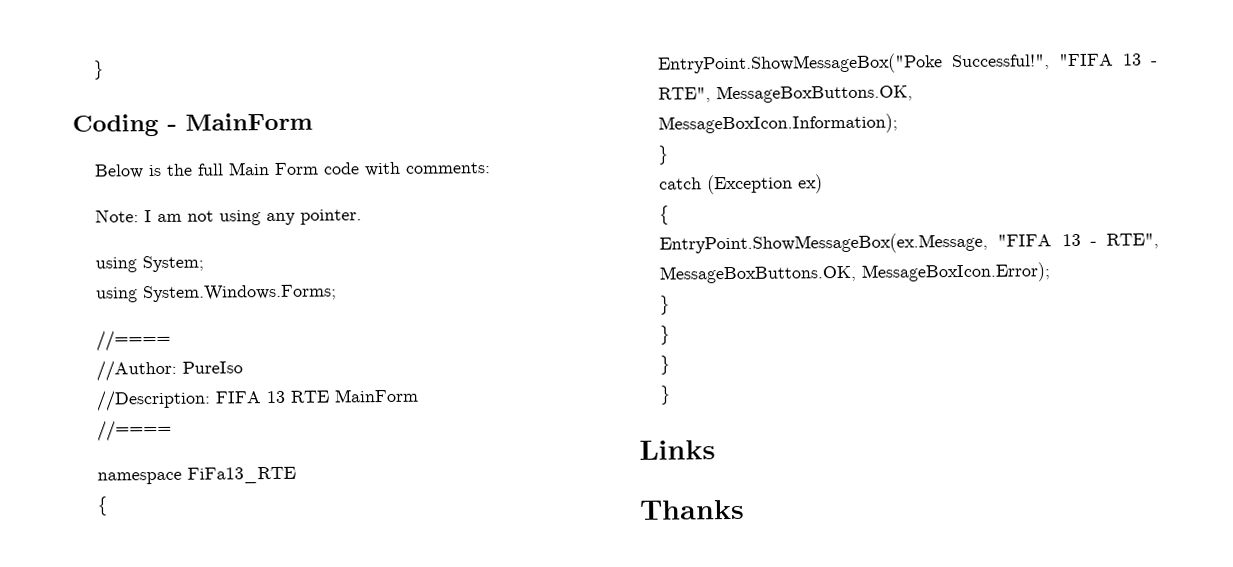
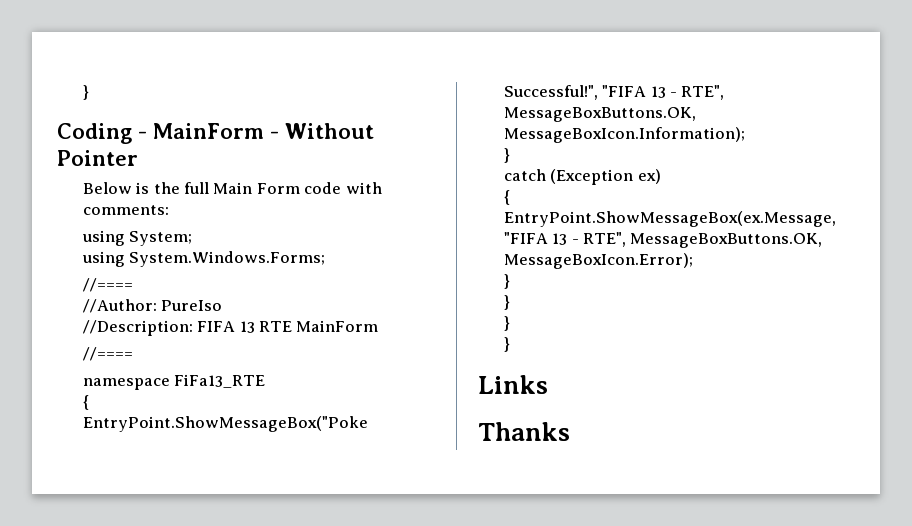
- Coding - MainForm
+ Coding - MainForm - Without Pointer
- Note: I am not using any pointer.

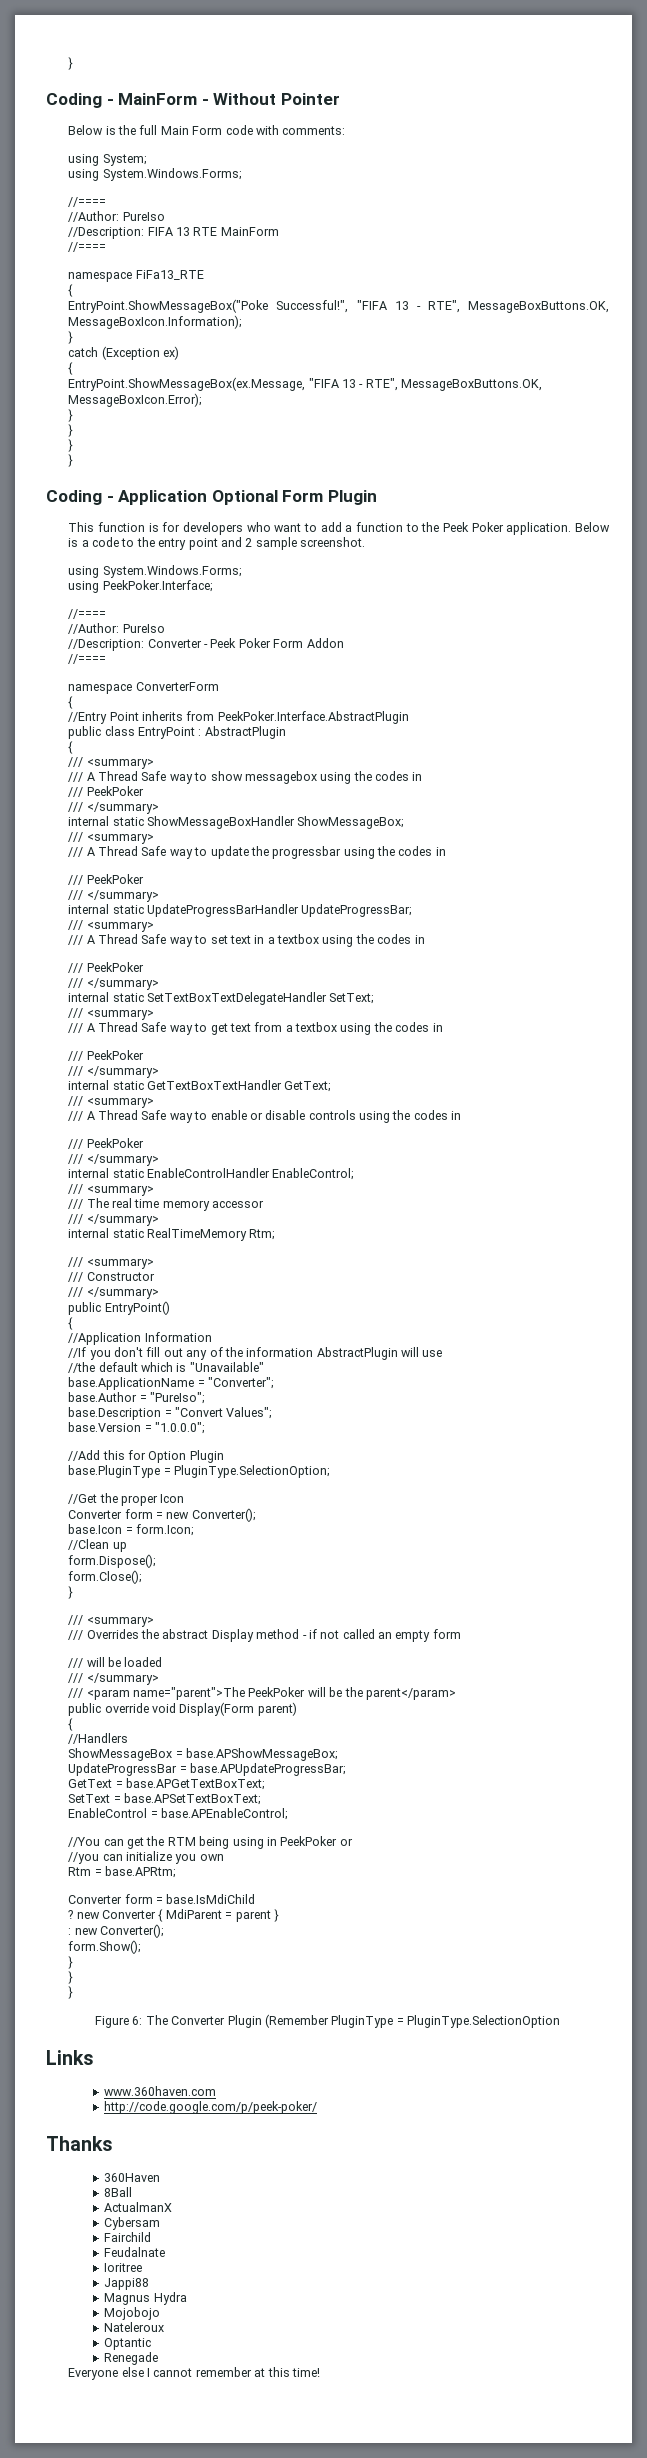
+ Coding - Application Optional Form Plugin
+ This function is for developers who want to add a function to the Peek Poker application. Below is a code to the entry point and 2 sample screenshot.
+ using System.Windows.Forms;
+ using PeekPoker.Interface;
+ //====
+ //Author: PureIso
+ //Description: Converter - Peek Poker Form Addon
+ //====
+ namespace ConverterForm
+ {
+ //Entry Point inherits from PeekPoker.Interface.AbstractPlugin
+ public class EntryPoint : AbstractPlugin
+ {
+ /// <summary>
+ /// A Thread Safe way to show messagebox using the codes in
+ /// PeekPoker
+ /// </summary>
+ internal static ShowMessageBoxHandler ShowMessageBox;
+ /// <summary>
+ /// A Thread Safe way to update the progressbar using the codes in
+ /// PeekPoker
+ /// </summary>
+ internal static UpdateProgressBarHandler UpdateProgressBar;
+ /// <summary>
+ /// A Thread Safe way to set text in a textbox using the codes in
+ /// PeekPoker
+ /// </summary>
+ internal static SetTextBoxTextDelegateHandler SetText;
+ /// <summary>
+ /// A Thread Safe way to get text from a textbox using the codes in
+ /// PeekPoker
+ /// </summary>
+ internal static GetTextBoxTextHandler GetText;
+ /// <summary>
+ /// A Thread Safe way to enable or disable controls using the codes in
+ /// PeekPoker
+ /// </summary>
+ internal static EnableControlHandler EnableControl;
+ /// <summary>
+ /// The real time memory accessor
+ /// </summary>
+ internal static RealTimeMemory Rtm;
+ /// <summary>
+ /// Constructor
+ /// </summary>
+ public EntryPoint()
+ {
+ //Application Information
+ //If you don't fill out any of the information AbstractPlugin will use
+ //the default which is "Unavailable"
+ base.ApplicationName = "Converter";
+ base.Author = "PureIso";
+ base.Description = "Convert Values";
+ base.Version = "1.0.0.0";
+ //Add this for Option Plugin
+ base.PluginType = PluginType.SelectionOption;
+ //Get the proper Icon
+ Converter form = new Converter();
+ base.Icon = form.Icon;
+ //Clean up
+ form.Dispose();
+ form.Close();
+ }
+ /// <summary>
+ /// Overrides the abstract Display method - if not called an empty form
+ /// will be loaded
+ /// </summary>
+ /// <param name="parent">The PeekPoker will be the parent</param>
+ public override void Display(Form parent)
+ {
+ //Handlers
+ ShowMessageBox = base.APShowMessageBox;
+ UpdateProgressBar = base.APUpdateProgressBar;
+ GetText = base.APGetTextBoxText;
+ SetText = base.APSetTextBoxText;
+ EnableControl = base.APEnableControl;
+ //You can get the RTM being using in PeekPoker or
+ //you can initialize you own
+ Rtm = base.APRtm;
+ Converter form = base.IsMdiChild
+ ? new Converter { MdiParent = parent }
+ : new Converter();
+ form.Show();
+ }
+ }
+ }
+ Figure 6: The Converter Plugin (Remember PluginType = PluginType.SelectionOption
+ www.360haven.com
+ http://code.google.com/p/peek-poker/
+ 360Haven
+ 8Ball
+ ActualmanX
+ Cybersam
+ Fairchild
+ Feudalnate
+ Ioritree
+ Jappi88
+ Magnus Hydra
+ Mojobojo
+ Nateleroux
+ Optantic
+ Renegade
+ Everyone else I cannot remember at this time!

